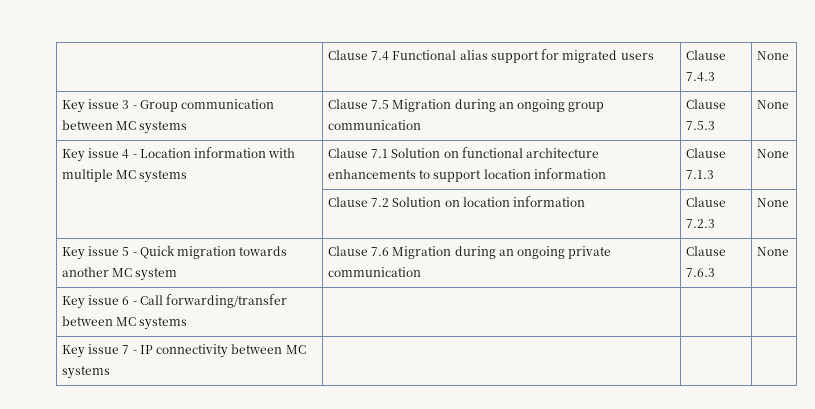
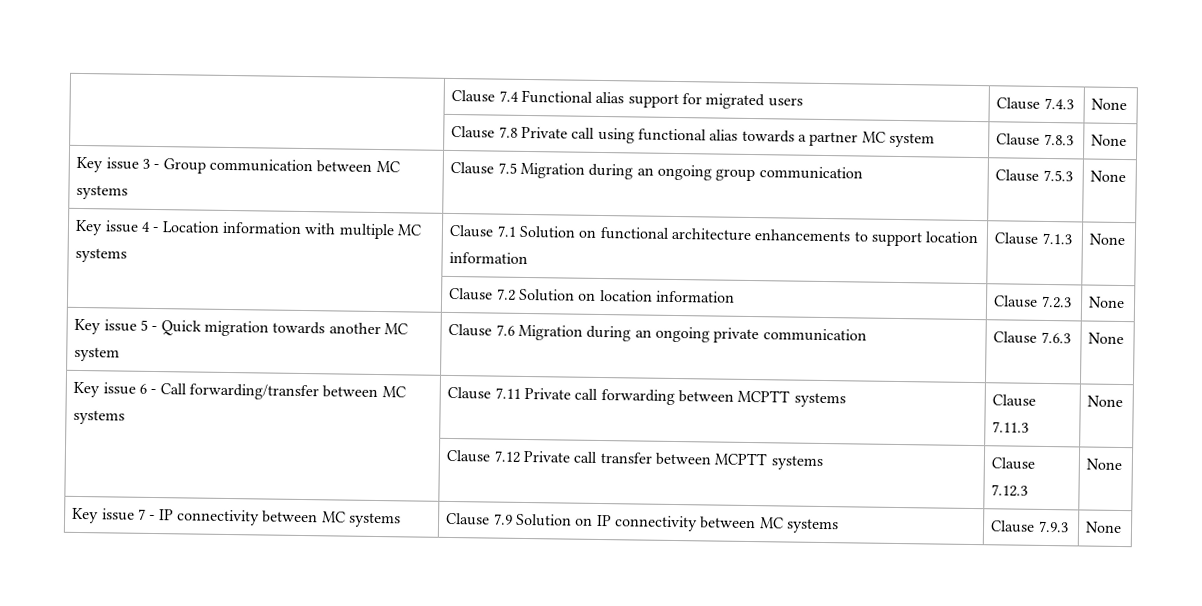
+ | Clause 7.8 Private call using functional alias towards a partner MC system | Clause 7.8.3 | None
- Key issue 6 - Call forwarding/transfer between MC systems | | |
+ Key issue 6 - Call forwarding/transfer between MC systems | Clause 7.11 Private call forwarding between MCPTT systems | Clause 7.11.3 | None
+ | Clause 7.12 Private call transfer between MCPTT systems | Clause 7.12.3 | None
- Key issue 7 - IP connectivity between MC systems | | |
+ Key issue 7 - IP connectivity between MC systems | Clause 7.9 Solution on IP connectivity between MC systems | Clause 7.9.3 | None

